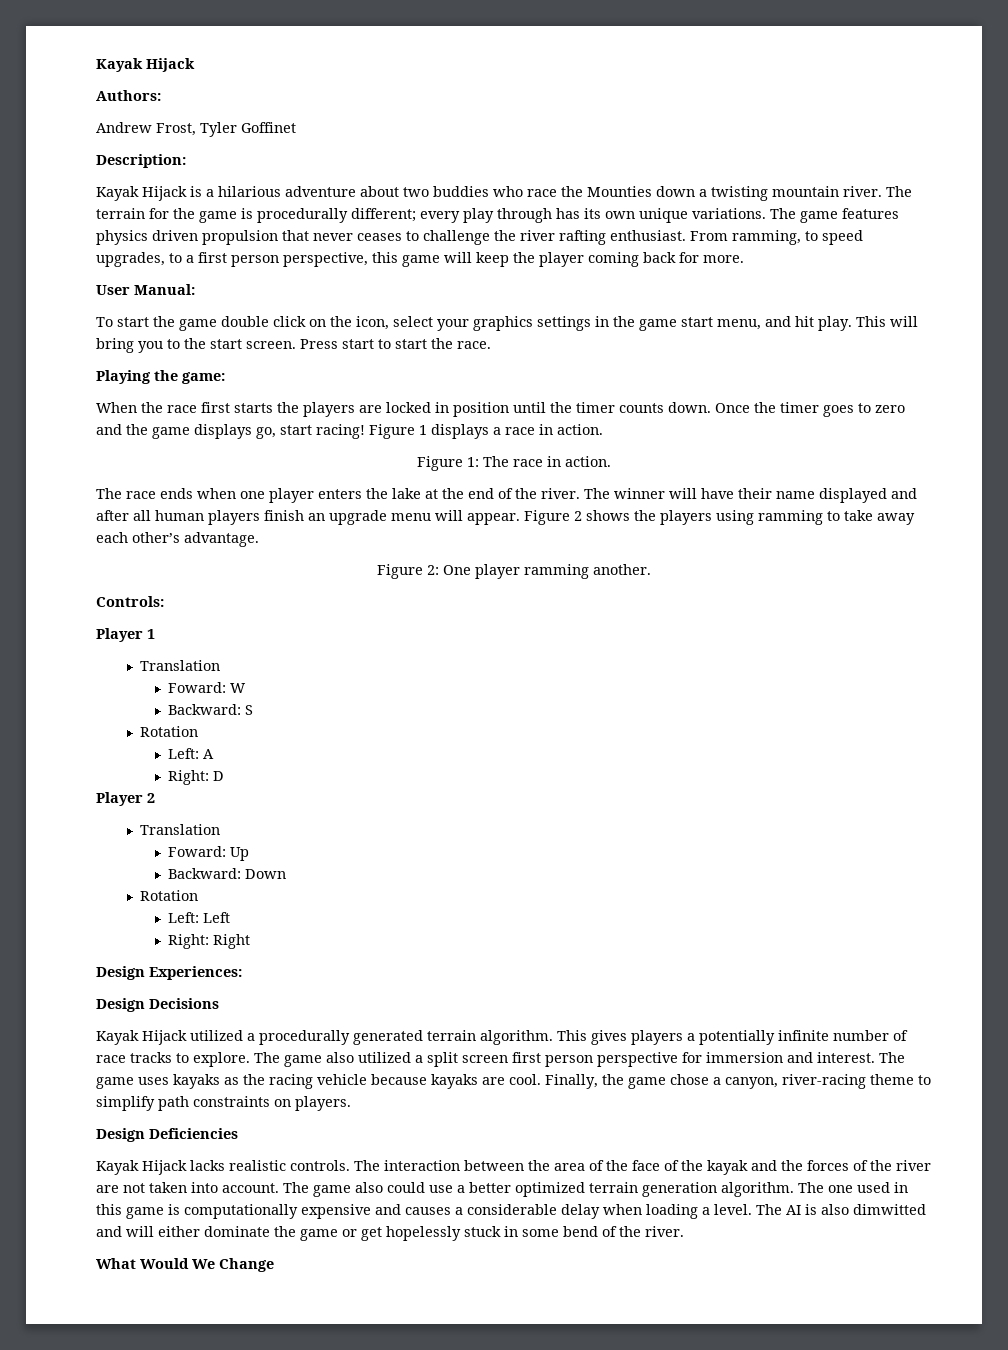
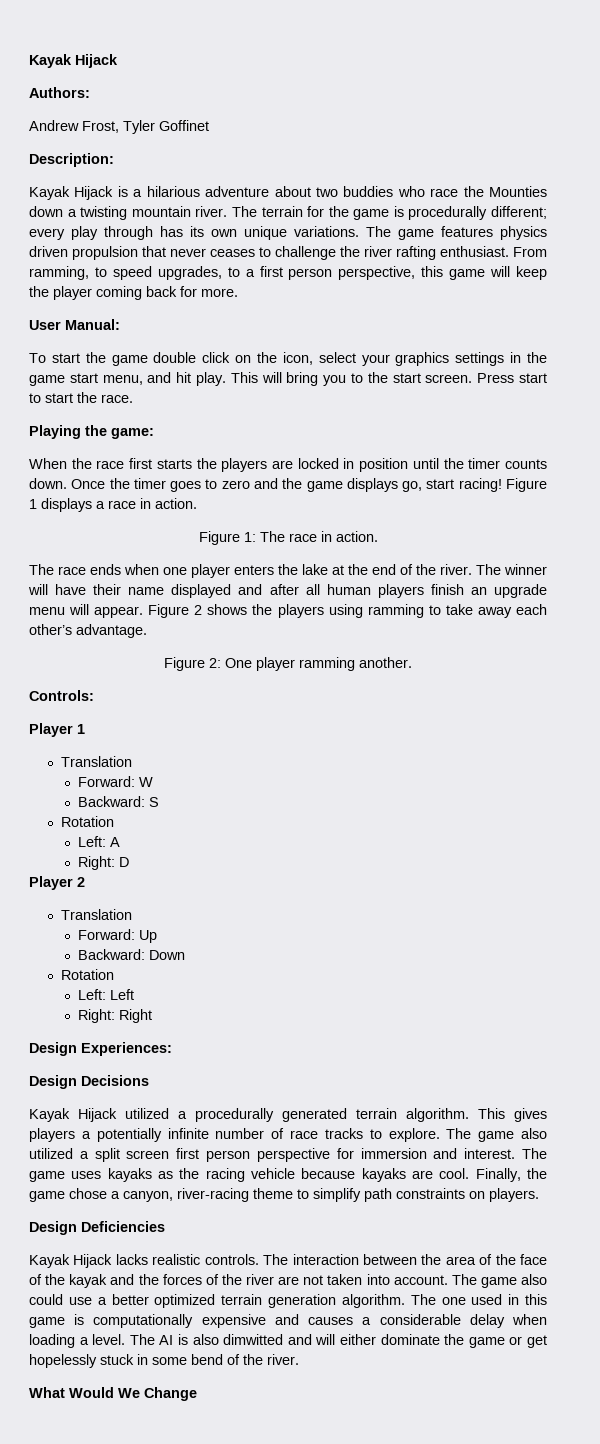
- Foward: W
+ Forward: W
- Foward: Up
+ Forward: Up

